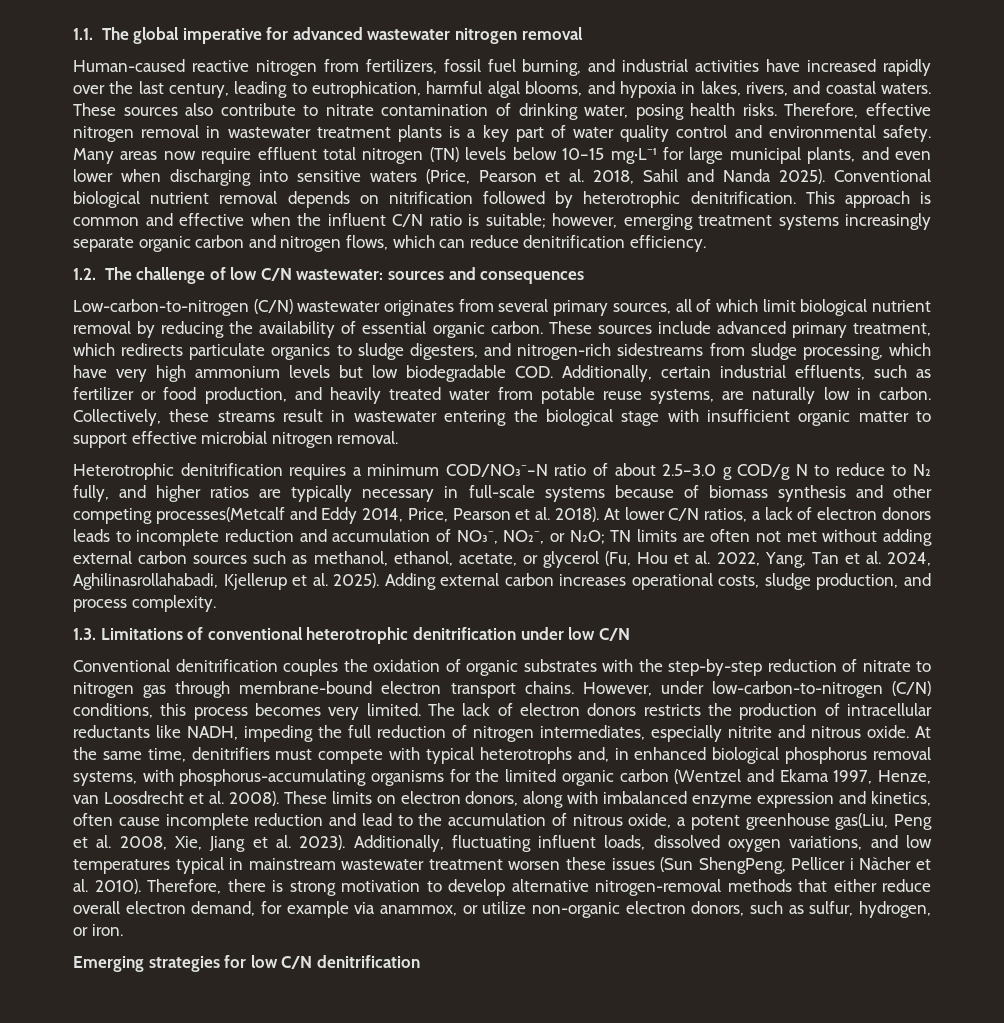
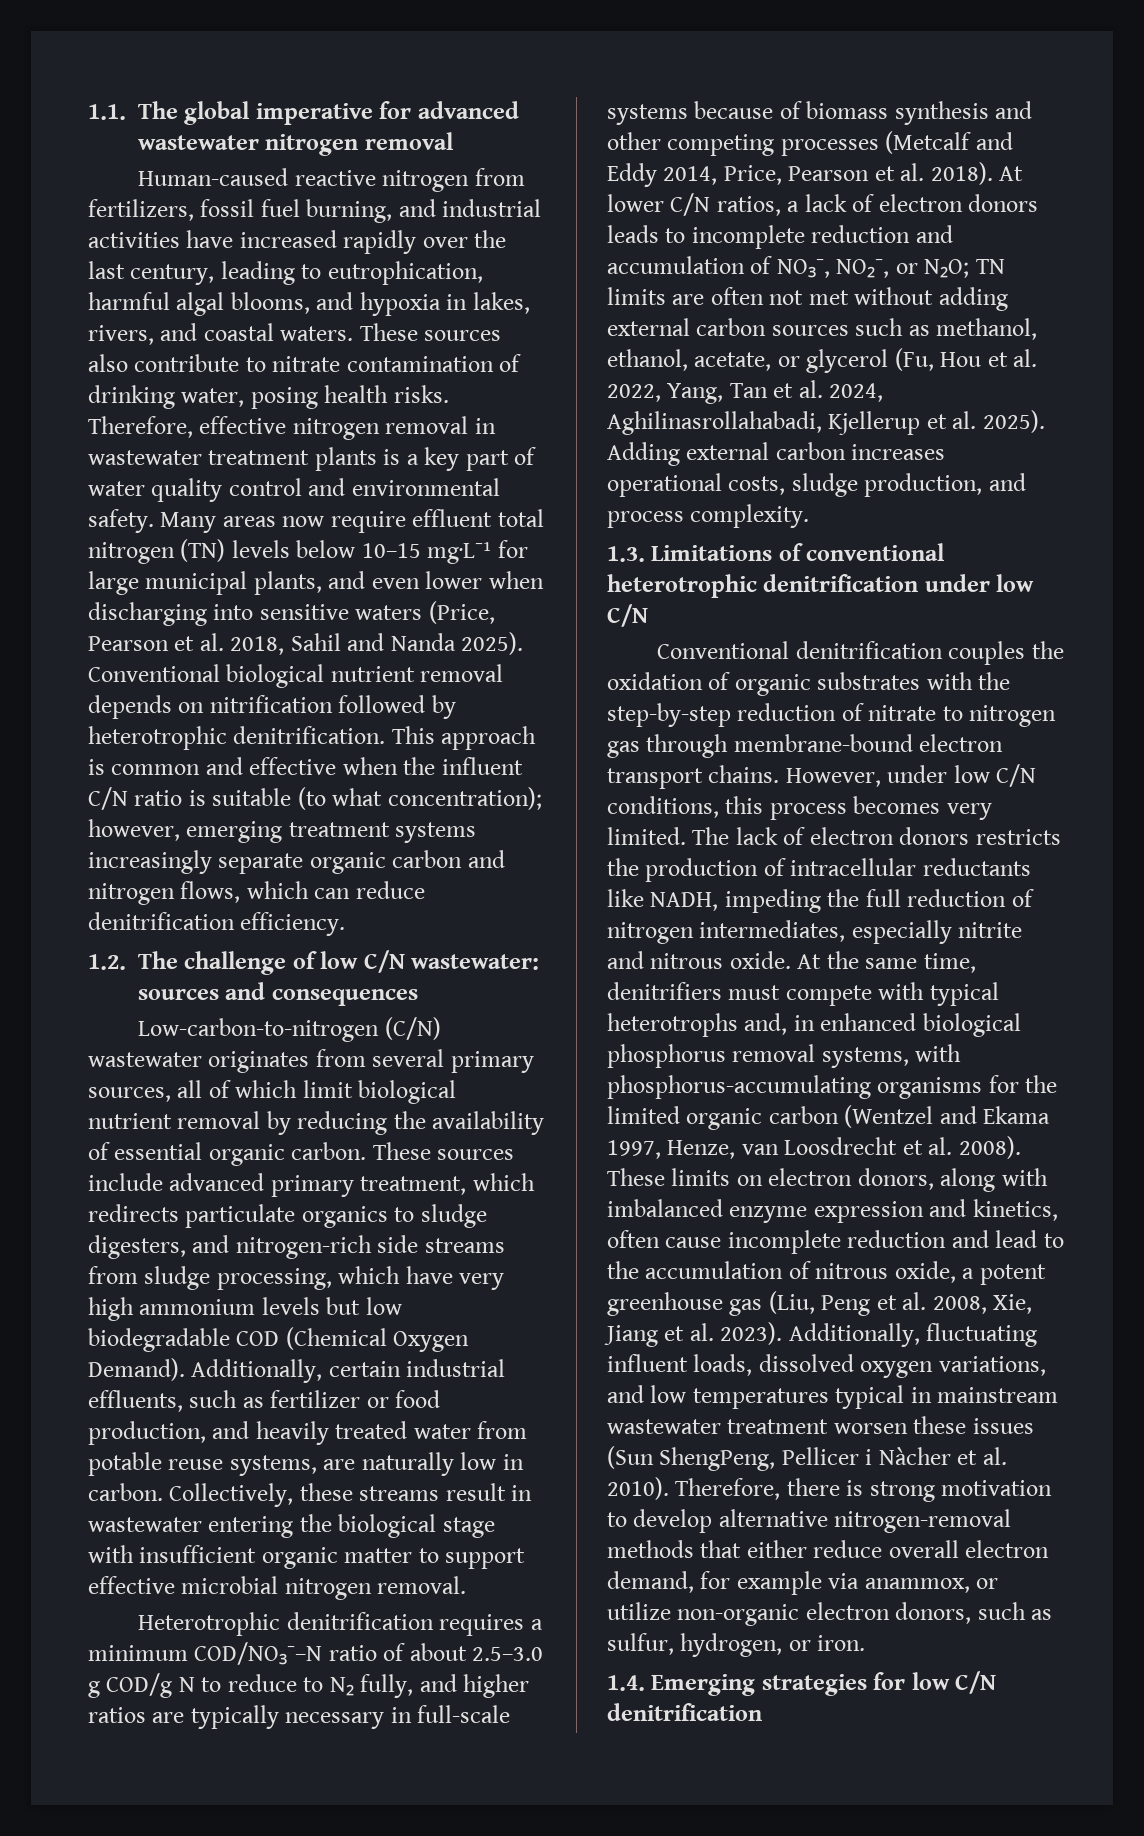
- This approach is common and effective when the influent C/N ratio is suitable; however, emerging treatment systems increasingly separate organic carbon and nitrogen flows, which can reduce denitrification efficiency.
+ This approach is common and effective when the influent C/N ratio is suitable (to what concentration); however, emerging treatment systems increasingly separate organic carbon and nitrogen flows, which can reduce denitrification efficiency.
- These sources include advanced primary treatment, which redirects particulate organics to sludge digesters, and nitrogen-rich sidestreams from sludge processing, which have very high ammonium levels but low biodegradable COD. Additionally, certain industrial effluents, such as fertilizer or food production, and heavily treated water from potable reuse systems, are naturally low in carbon.
+ These sources include advanced primary treatment, which redirects particulate organics to sludge digesters, and nitrogen-rich side streams from sludge processing, which have very high ammonium levels but low biodegradable COD (Chemical Oxygen Demand). Additionally, certain industrial effluents, such as fertilizer or food production, and heavily treated water from potable reuse systems, are naturally low in carbon.
- Heterotrophic denitrification requires a minimum COD/NO₃⁻–N ratio of about 2.5–3.0 g COD/g N to reduce to N₂ fully, and higher ratios are typically necessary in full-scale systems because of biomass synthesis and other competing processes(Metcalf and Eddy 2014, Price, Pearson et al. 2018).
+ Heterotrophic denitrification requires a minimum COD/NO₃⁻–N ratio of about 2.5–3.0 g COD/g N to reduce to N₂ fully, and higher ratios are typically necessary in full-scale systems because of biomass synthesis and other competing processes (Metcalf and Eddy 2014, Price, Pearson et al. 2018).
- However, under low-carbon-to-nitrogen (C/N) conditions, this process becomes very limited.
+ However, under low C/N conditions, this process becomes very limited.
- These limits on electron donors, along with imbalanced enzyme expression and kinetics, often cause incomplete reduction and lead to the accumulation of nitrous oxide, a potent greenhouse gas(Liu, Peng et al. 2008, Xie, Jiang et al. 2023).
+ These limits on electron donors, along with imbalanced enzyme expression and kinetics, often cause incomplete reduction and lead to the accumulation of nitrous oxide, a potent greenhouse gas (Liu, Peng et al. 2008, Xie, Jiang et al. 2023).
- Emerging strategies for low C/N denitrification
+ 1.4. Emerging strategies for low C/N denitrification

